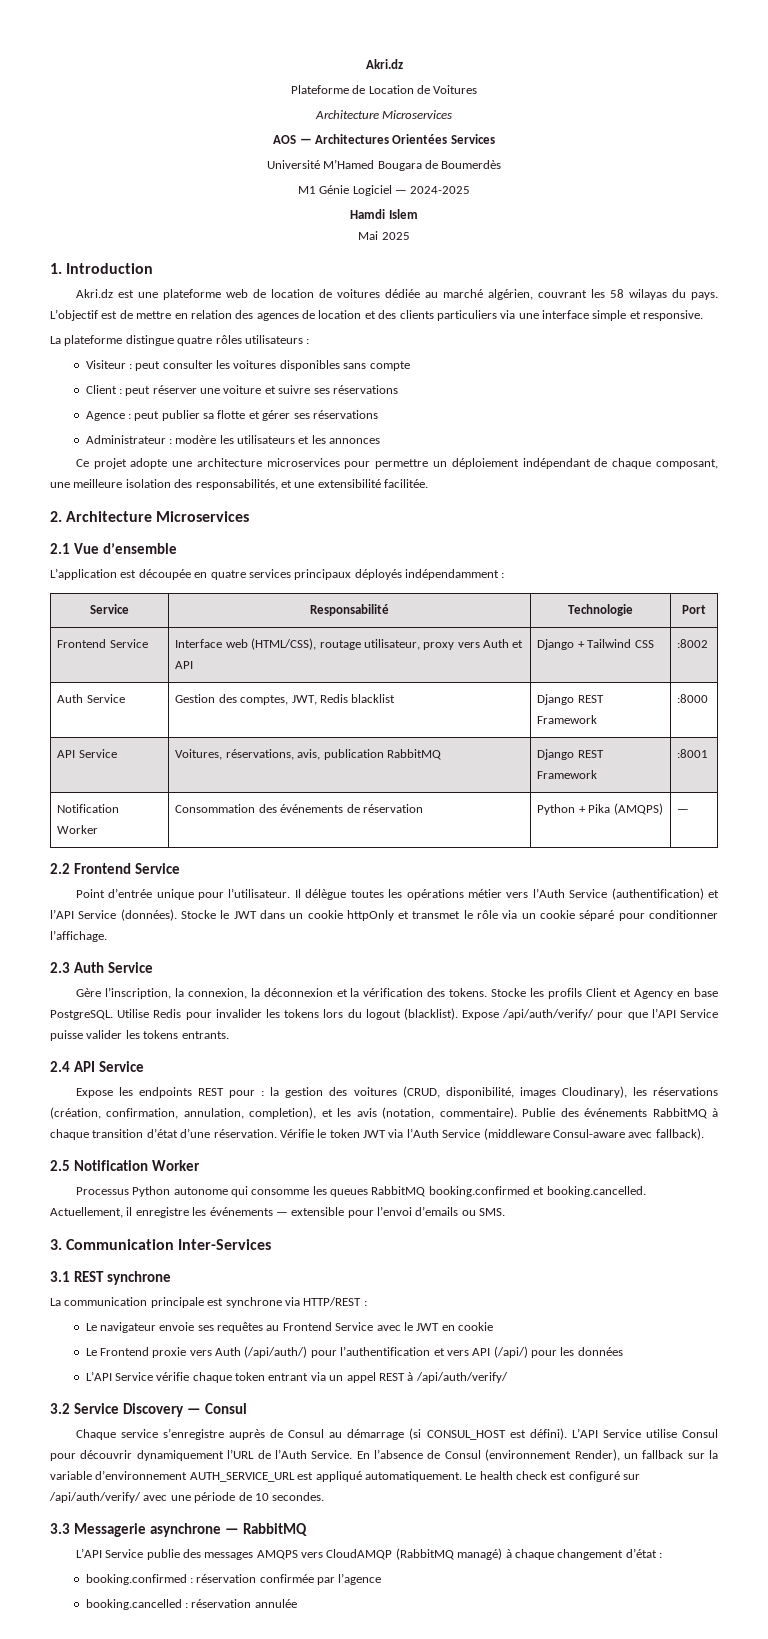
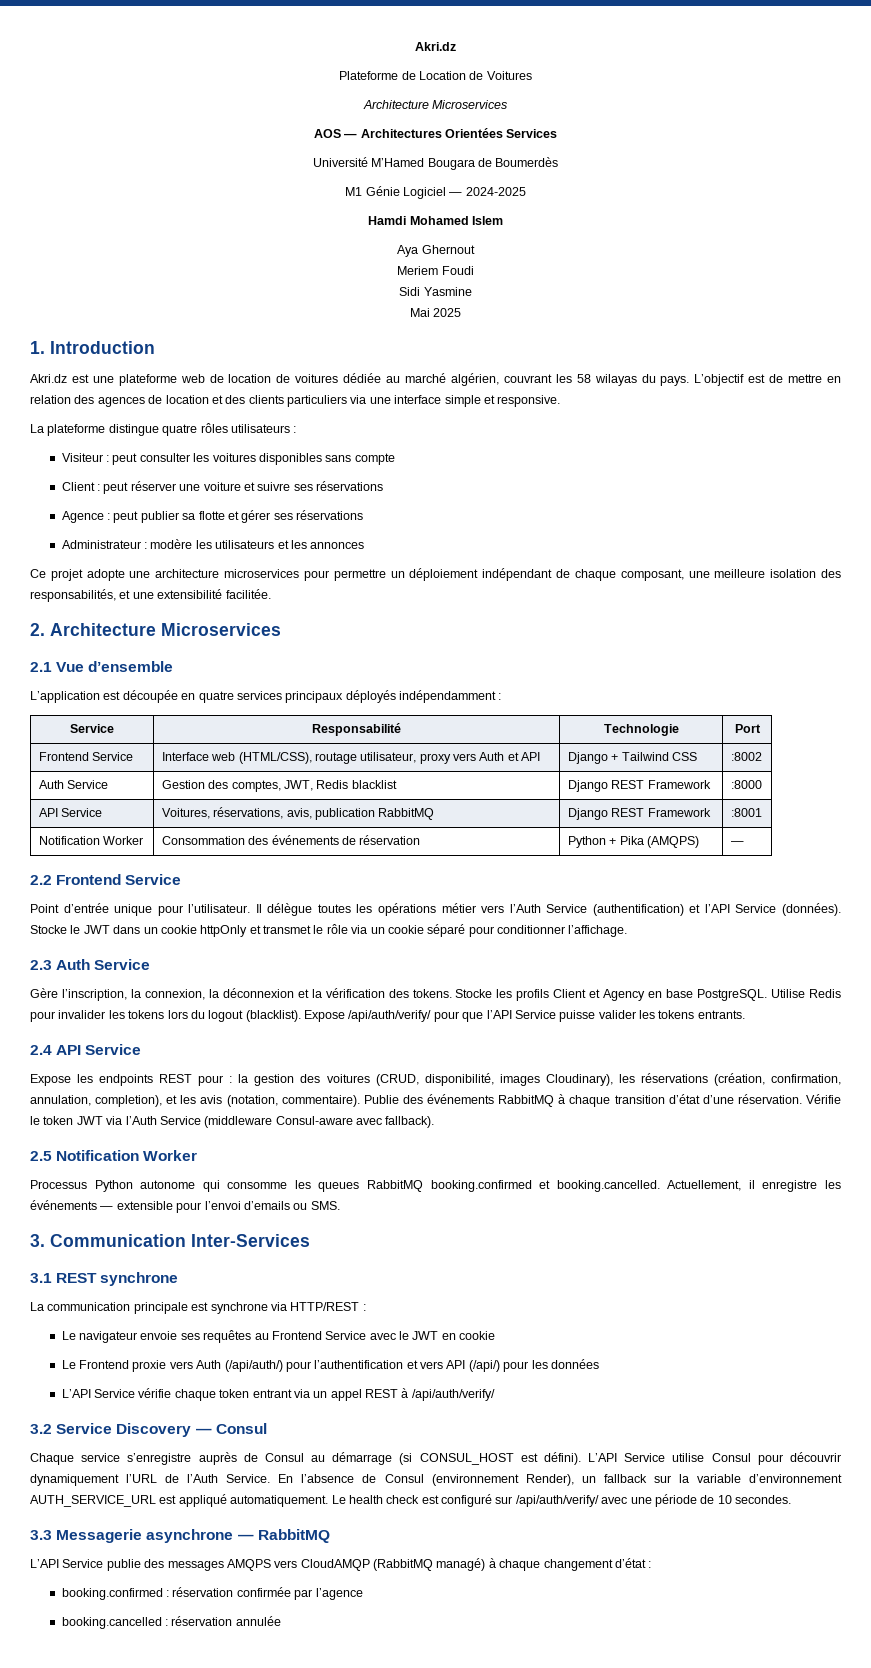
- Hamdi Islem
+ Hamdi Mohamed Islem
+ Aya Ghernout
+ Meriem Foudi
+ Sidi Yasmine

